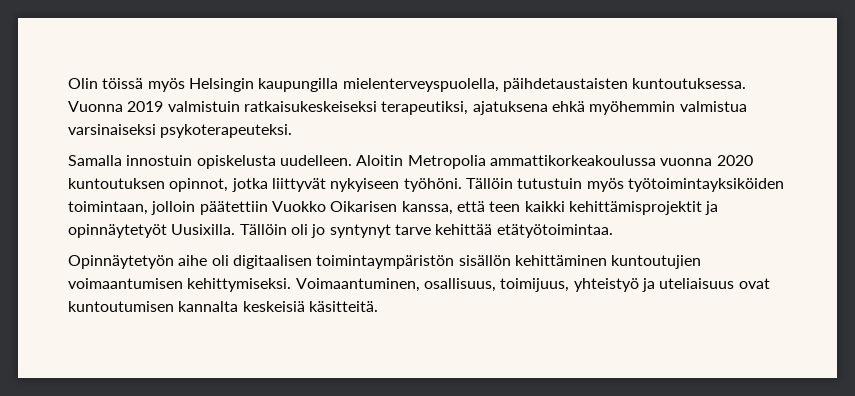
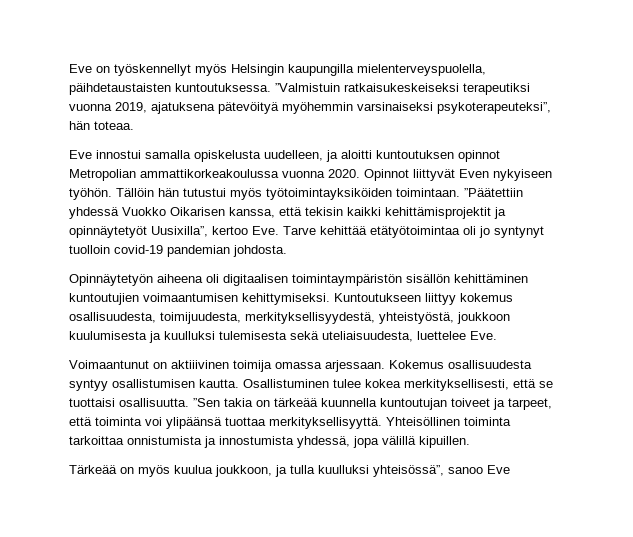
- Olin töissä myös Helsingin kaupungilla mielenterveyspuolella, päihdetaustaisten kuntoutuksessa. Vuonna 2019 valmistuin ratkaisukeskeiseksi terapeutiksi, ajatuksena ehkä myöhemmin valmistua varsinaiseksi psykoterapeuteksi.
- Samalla innostuin opiskelusta uudelleen. Aloitin Metropolia ammattikorkeakoulussa vuonna 2020 kuntoutuksen opinnot, jotka liittyvät nykyiseen työhöni. Tällöin tutustuin myös työtoimintayksiköiden toimintaan, jolloin päätettiin Vuokko Oikarisen kanssa, että teen kaikki kehittämisprojektit ja opinnäytetyöt Uusixilla. Tällöin oli jo syntynyt tarve kehittää etätyötoimintaa.
+ Eve on työskennellyt myös Helsingin kaupungilla mielenterveyspuolella, päihdetaustaisten kuntoutuksessa. ”Valmistuin ratkaisukeskeiseksi terapeutiksi vuonna 2019, ajatuksena pätevöityä myöhemmin varsinaiseksi psykoterapeuteksi”, hän toteaa.
+ Eve innostui samalla opiskelusta uudelleen, ja aloitti kuntoutuksen opinnot Metropolian ammattikorkeakoulussa vuonna 2020. Opinnot liittyvät Even nykyiseen työhön. Tällöin hän tutustui myös työtoimintayksiköiden toimintaan. ”Päätettiin yhdessä Vuokko Oikarisen kanssa, että tekisin kaikki kehittämisprojektit ja opinnäytetyöt Uusixilla”, kertoo Eve. Tarve kehittää etätyötoimintaa oli jo syntynyt tuolloin covid-19 pandemian johdosta.
- Opinnäytetyön aihe oli digitaalisen toimintaympäristön sisällön kehittäminen kuntoutujien voimaantumisen kehittymiseksi.
+ Opinnäytetyön aiheena oli digitaalisen toimintaympäristön sisällön kehittäminen kuntoutujien voimaantumisen kehittymiseksi.
- Voimaantuminen, osallisuus, toimijuus, yhteistyö ja uteliaisuus ovat kuntoutumisen kannalta keskeisiä käsitteitä.
+ Kuntoutukseen liittyy kokemus osallisuudesta, toimijuudesta, merkityksellisyydestä, yhteistyöstä, joukkoon kuulumisesta ja kuulluksi tulemisesta sekä uteliaisuudesta, luettelee Eve.
+ Voimaantunut on aktiiivinen toimija omassa arjessaan. Kokemus osallisuudesta syntyy osallistumisen kautta. Osallistuminen tulee kokea merkityksellisesti, että se tuottaisi osallisuutta. ”Sen takia on tärkeää kuunnella kuntoutujan toiveet ja tarpeet, että toiminta voi ylipäänsä tuottaa merkityksellisyyttä. Yhteisöllinen toiminta tarkoittaa onnistumista ja innostumista yhdessä, jopa välillä kipuillen.
+ Tärkeää on myös kuulua joukkoon, ja tulla kuulluksi yhteisössä”, sanoo Eve

